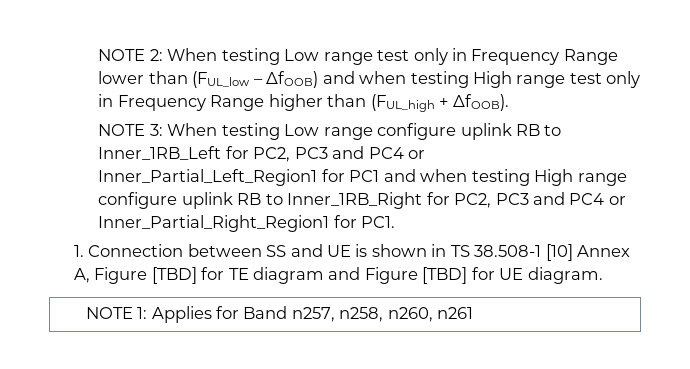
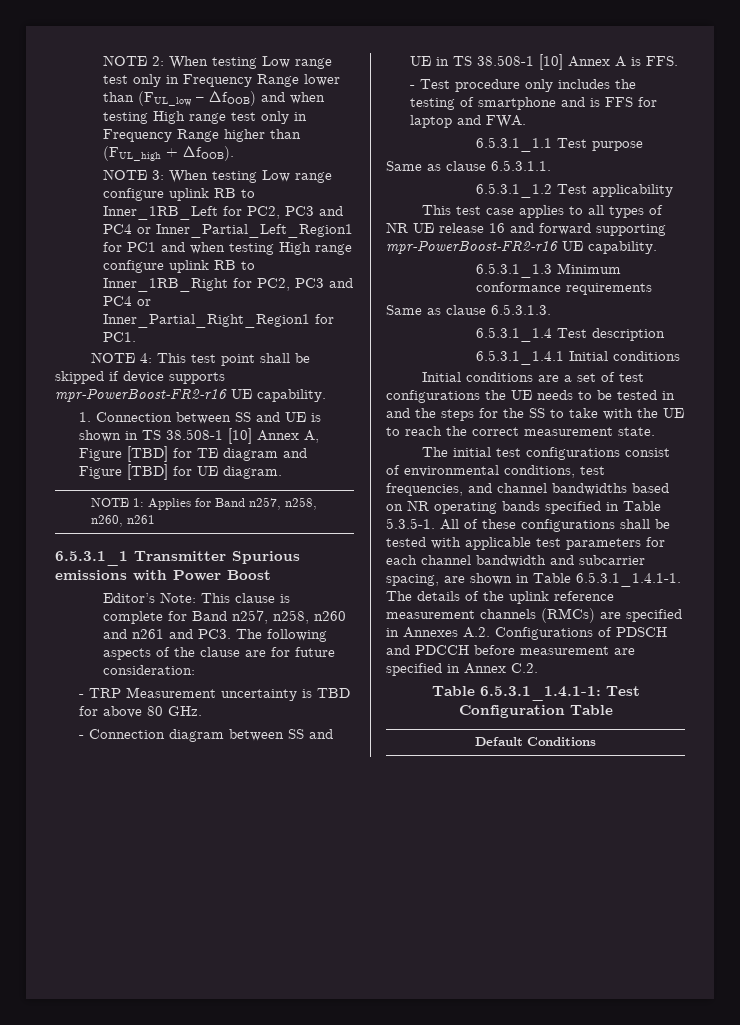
+ NOTE 4: This test point shall be skipped if device supports mpr-PowerBoost-FR2-r16 UE capability.
+ 6.5.3.1_1 Transmitter Spurious emissions with Power Boost
+ Editor’s Note: This clause is complete for Band n257, n258, n260 and n261 and PC3. The following aspects of the clause are for future consideration:
+ - TRP Measurement uncertainty is TBD for above 80 GHz.
+ - Connection diagram between SS and UE in TS 38.508-1 [10] Annex A is FFS.
+ - Test procedure only includes the testing of smartphone and is FFS for laptop and FWA.
+ 6.5.3.1_1.1 Test purpose
+ Same as clause 6.5.3.1.1.
+ 6.5.3.1_1.2 Test applicability
+ This test case applies to all types of NR UE release 16 and forward supporting mpr-PowerBoost-FR2-r16 UE capability.
+ 6.5.3.1_1.3 Minimum conformance requirements
+ Same as clause 6.5.3.1.3.
+ 6.5.3.1_1.4 Test description
+ 6.5.3.1_1.4.1 Initial conditions
+ Initial conditions are a set of test configurations the UE needs to be tested in and the steps for the SS to take with the UE to reach the correct measurement state.
+ The initial test configurations consist of environmental conditions, test frequencies, and channel bandwidths based on NR operating bands specified in Table 5.3.5-1. All of these configurations shall be tested with applicable test parameters for each channel bandwidth and subcarrier spacing, are shown in Table 6.5.3.1_1.4.1-1. The details of the uplink reference measurement channels (RMCs) are specified in Annexes A.2. Configurations of PDSCH and PDCCH before measurement are specified in Annex C.2.
+ Table 6.5.3.1_1.4.1-1: Test Configuration Table
+ Default Conditions

